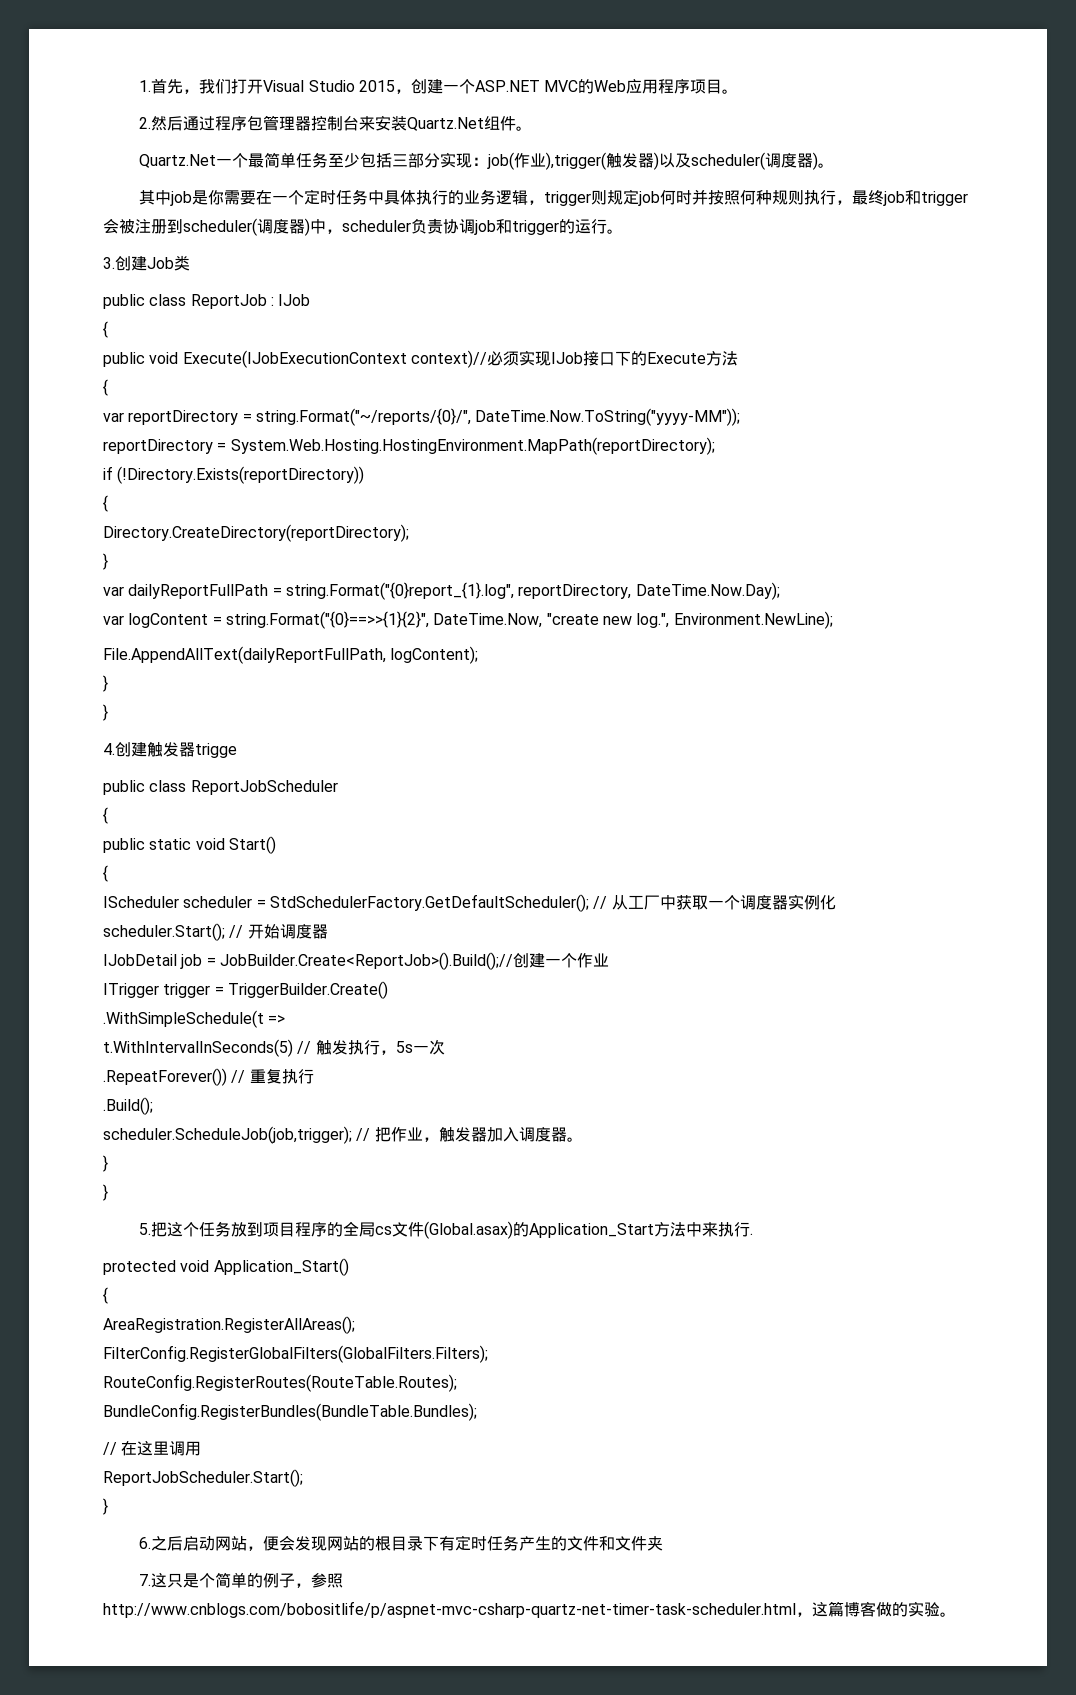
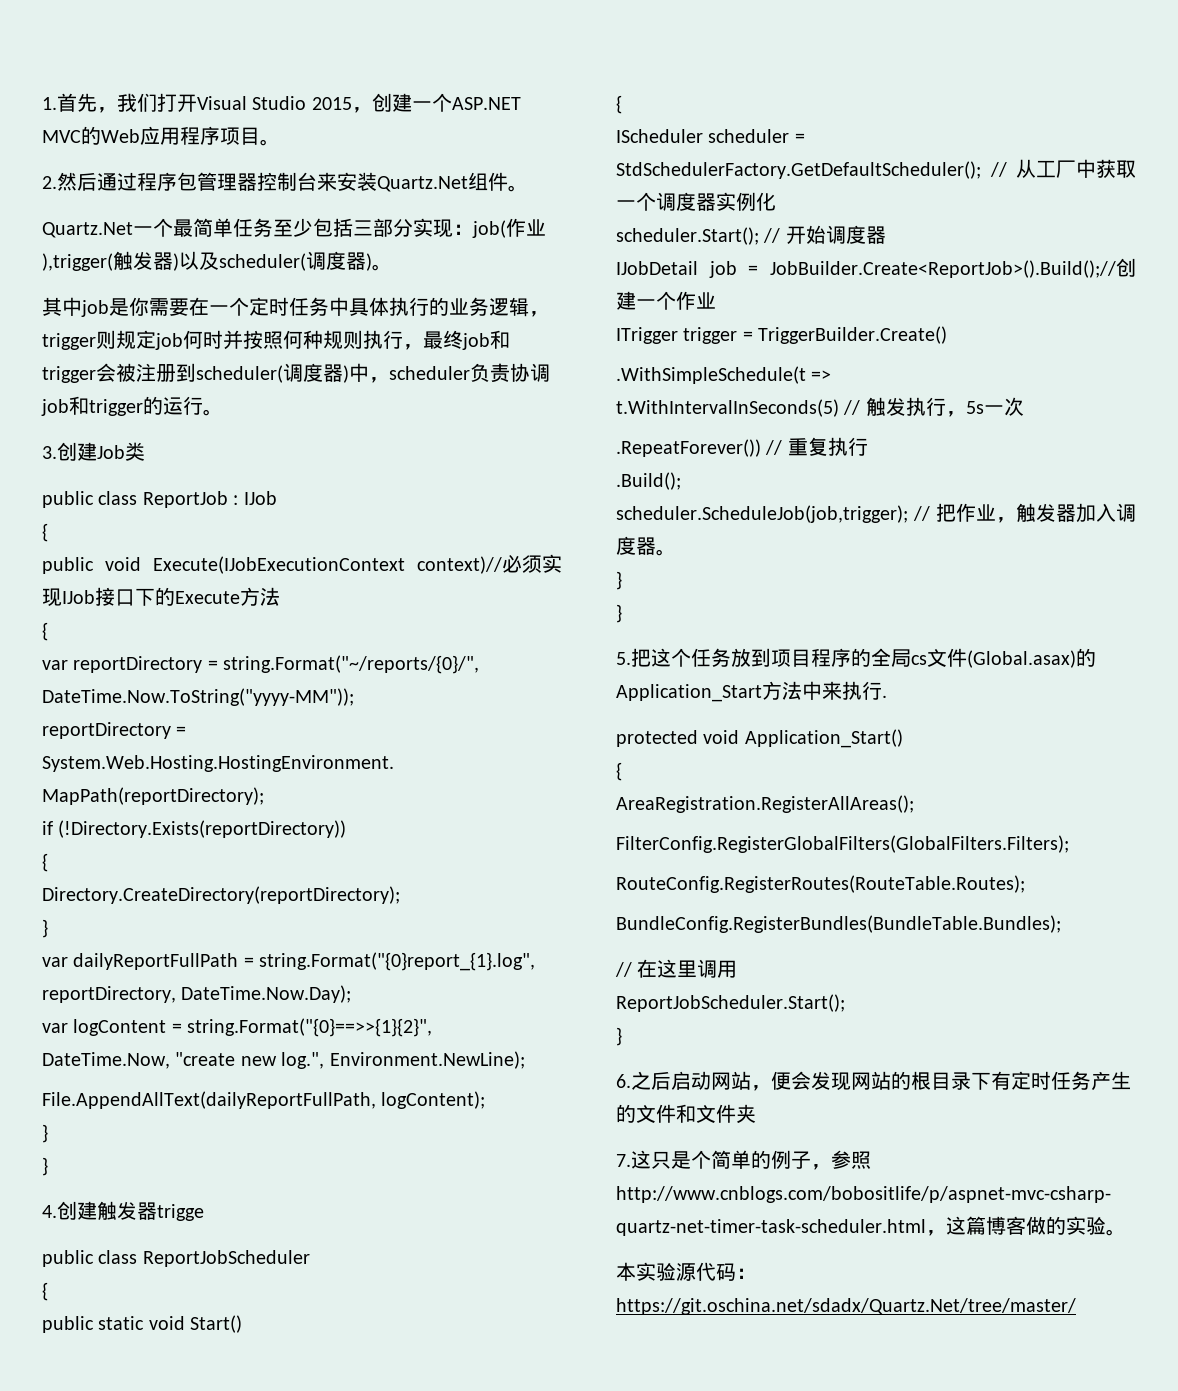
+ 本实验源代码：https://git.oschina.net/sdadx/Quartz.Net/tree/master/

